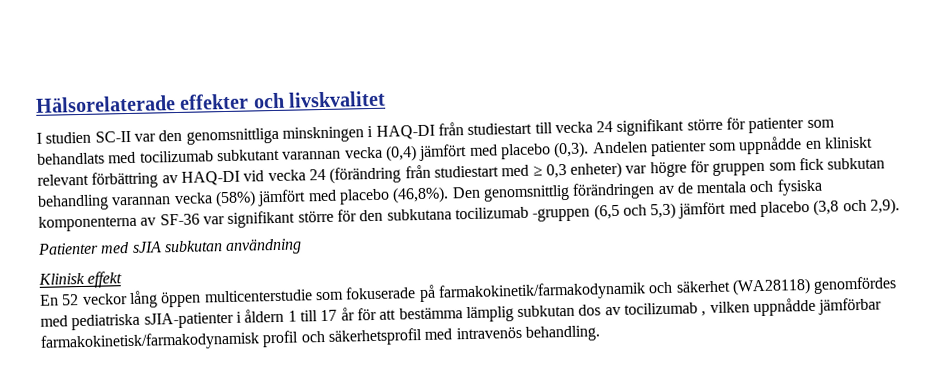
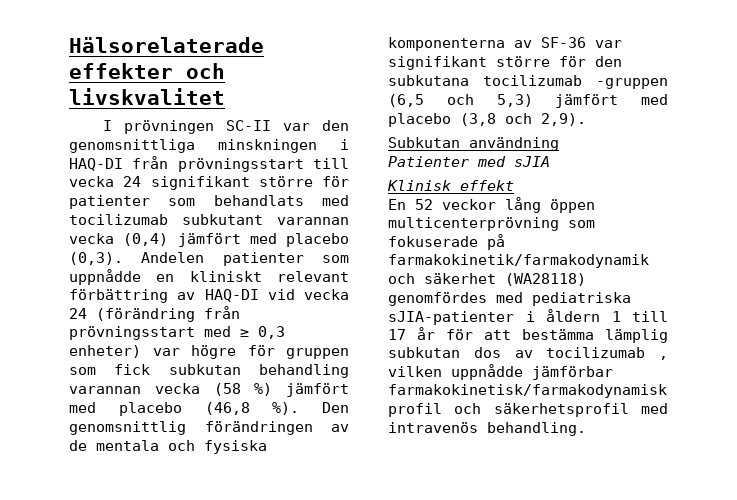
- I studien SC-II var den genomsnittliga minskningen i HAQ-DI från studiestart till vecka 24 signifikant större för patienter som behandlats med tocilizumab subkutant varannan vecka (0,4) jämfört med placebo (0,3).
+ I prövningen SC-II var den genomsnittliga minskningen i HAQ-DI från prövningsstart till vecka 24 signifikant större för patienter som behandlats med tocilizumab subkutant varannan vecka (0,4) jämfört med placebo (0,3).
- Andelen patienter som uppnådde en kliniskt relevant förbättring av HAQ-DI vid vecka 24 (förändring från studiestart med ≥ 0,3 enheter) var högre för gruppen som fick subkutan behandling varannan vecka (58%) jämfört med placebo (46,8%).
+ Andelen patienter som uppnådde en kliniskt relevant förbättring av HAQ-DI vid vecka 24 (förändring från prövningsstart med ≥ 0,3 enheter) var högre för gruppen som fick subkutan behandling varannan vecka (58 %) jämfört med placebo (46,8 %).
+ Subkutan användning
- Patienter med sJIA subkutan användning
+ Patienter med sJIA
- En 52 veckor lång öppen multicenterstudie som fokuserade på farmakokinetik/farmakodynamik och säkerhet (WA28118) genomfördes med pediatriska sJIA-patienter i åldern 1 till 17 år för att bestämma lämplig subkutan dos av tocilizumab , vilken uppnådde jämförbar farmakokinetisk/farmakodynamisk profil och säkerhetsprofil med intravenös behandling.
+ En 52 veckor lång öppen multicenterprövning som fokuserade på farmakokinetik/farmakodynamik och säkerhet (WA28118) genomfördes med pediatriska sJIA-patienter i åldern 1 till 17 år för att bestämma lämplig subkutan dos av tocilizumab , vilken uppnådde jämförbar farmakokinetisk/farmakodynamisk profil och säkerhetsprofil med intravenös behandling.

